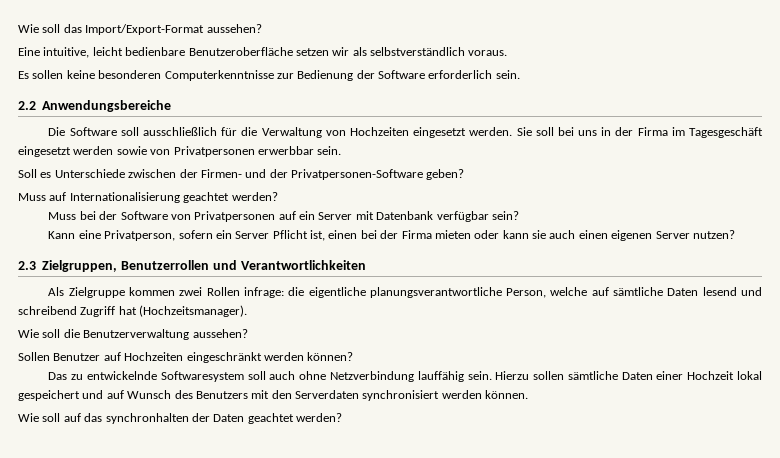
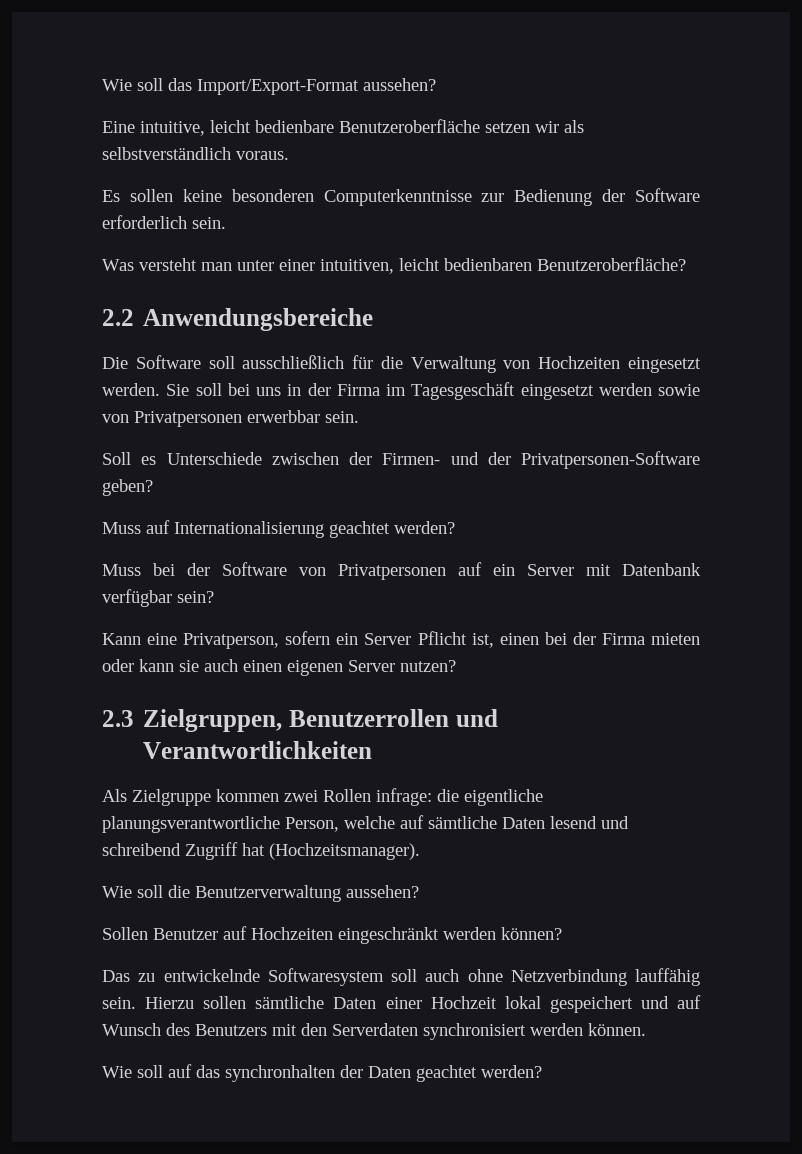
+ Was versteht man unter einer intuitiven, leicht bedienbaren Benutzeroberfläche?

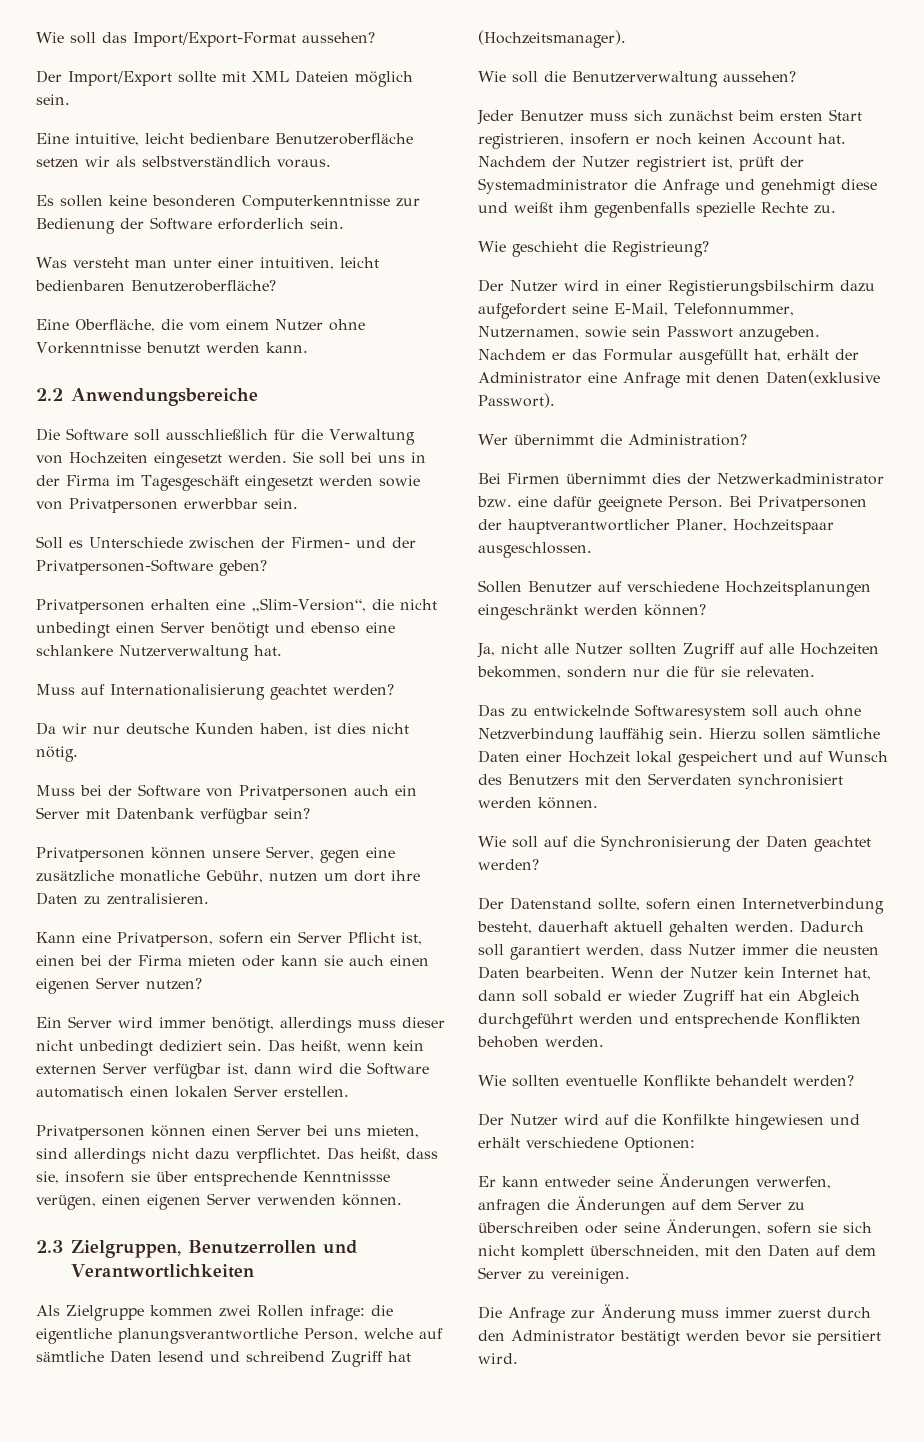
+ Der Import/Export sollte mit XML Dateien möglich sein.
+ Eine Oberfläche, die vom einem Nutzer ohne Vorkenntnisse benutzt werden kann.
+ Privatpersonen erhalten eine „Slim-Version“, die nicht unbedingt einen Server benötigt und ebenso eine schlankere Nutzerverwaltung hat.
+ Da wir nur deutsche Kunden haben, ist dies nicht nötig.
- Muss bei der Software von Privatpersonen auf ein Server mit Datenbank verfügbar sein?
+ Muss bei der Software von Privatpersonen auch ein Server mit Datenbank verfügbar sein?
+ Privatpersonen können unsere Server, gegen eine zusätzliche monatliche Gebühr, nutzen um dort ihre Daten zu zentralisieren.
+ Ein Server wird immer benötigt, allerdings muss dieser nicht unbedingt dediziert sein. Das heißt, wenn kein externen Server verfügbar ist, dann wird die Software automatisch einen lokalen Server erstellen.
+ Privatpersonen können einen Server bei uns mieten, sind allerdings nicht dazu verpflichtet. Das heißt, dass sie, insofern sie über entsprechende Kenntnissse verügen, einen eigenen Server verwenden können.
+ Jeder Benutzer muss sich zunächst beim ersten Start registrieren, insofern er noch keinen Account hat. Nachdem der Nutzer registriert ist, prüft der Systemadministrator die Anfrage und genehmigt diese und weißt ihm gegenbenfalls spezielle Rechte zu.
+ Wie geschieht die Registrieung?
+ Der Nutzer wird in einer Registierungsbilschirm dazu aufgefordert seine E-Mail, Telefonnummer, Nutzernamen, sowie sein Passwort anzugeben. Nachdem er das Formular ausgefüllt hat, erhält der Administrator eine Anfrage mit denen Daten(exklusive Passwort).
+ Wer übernimmt die Administration?
+ Bei Firmen übernimmt dies der Netzwerkadministrator bzw. eine dafür geeignete Person. Bei Privatpersonen der hauptverantwortlicher Planer, Hochzeitspaar ausgeschlossen.
- Sollen Benutzer auf Hochzeiten eingeschränkt werden können?
+ Sollen Benutzer auf verschiedene Hochzeitsplanungen eingeschränkt werden können?
+ Ja, nicht alle Nutzer sollten Zugriff auf alle Hochzeiten bekommen, sondern nur die für sie relevaten.
- Wie soll auf das synchronhalten der Daten geachtet werden?
+ Wie soll auf die Synchronisierung der Daten geachtet werden?
+ Der Datenstand sollte, sofern einen Internetverbindung besteht, dauerhaft aktuell gehalten werden. Dadurch soll garantiert werden, dass Nutzer immer die neusten Daten bearbeiten. Wenn der Nutzer kein Internet hat, dann soll sobald er wieder Zugriff hat ein Abgleich durchgeführt werden und entsprechende Konflikten behoben werden.
+ Wie sollten eventuelle Konflikte behandelt werden?
+ Der Nutzer wird auf die Konfilkte hingewiesen und erhält verschiedene Optionen:
+ Er kann entweder seine Änderungen verwerfen, anfragen die Änderungen auf dem Server zu überschreiben oder seine Änderungen, sofern sie sich nicht komplett überschneiden, mit den Daten auf dem Server zu vereinigen.
+ Die Anfrage zur Änderung muss immer zuerst durch den Administrator bestätigt werden bevor sie persitiert wird.

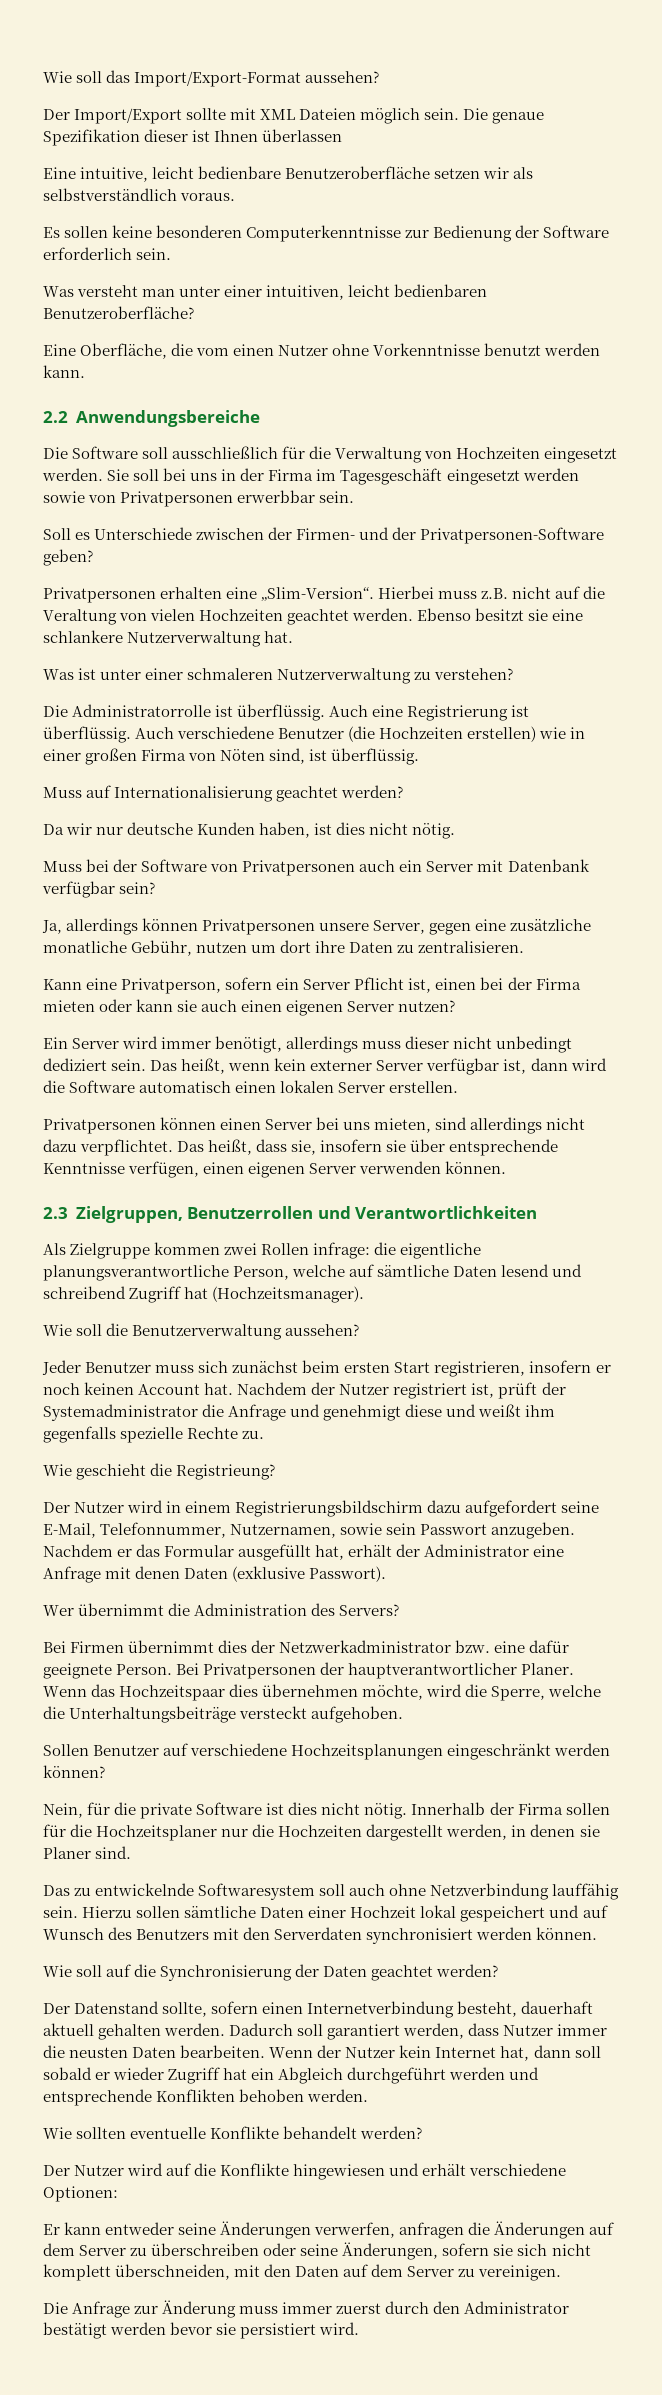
+ Die genaue Spezifikation dieser ist Ihnen überlassen
- Eine Oberfläche, die vom einem Nutzer ohne Vorkenntnisse benutzt werden kann.
+ Eine Oberfläche, die vom einen Nutzer ohne Vorkenntnisse benutzt werden kann.
- Privatpersonen erhalten eine „Slim-Version“, die nicht unbedingt einen Server benötigt und ebenso eine schlankere Nutzerverwaltung hat.
+ Privatpersonen erhalten eine „Slim-Version“. Hierbei muss z.B. nicht auf die Veraltung von vielen Hochzeiten geachtet werden. Ebenso besitzt sie eine schlankere Nutzerverwaltung hat.
+ Was ist unter einer schmaleren Nutzerverwaltung zu verstehen?
+ Die Administratorrolle ist überflüssig. Auch eine Registrierung ist überflüssig. Auch verschiedene Benutzer (die Hochzeiten erstellen) wie in einer großen Firma von Nöten sind, ist überflüssig.
- Privatpersonen können unsere Server, gegen eine zusätzliche monatliche Gebühr, nutzen um dort ihre Daten zu zentralisieren.
+ Ja, allerdings können Privatpersonen unsere Server, gegen eine zusätzliche monatliche Gebühr, nutzen um dort ihre Daten zu zentralisieren.
- Das heißt, wenn kein externen Server verfügbar ist, dann wird die Software automatisch einen lokalen Server erstellen.
+ Das heißt, wenn kein externer Server verfügbar ist, dann wird die Software automatisch einen lokalen Server erstellen.
- Das heißt, dass sie, insofern sie über entsprechende Kenntnissse verügen, einen eigenen Server verwenden können.
+ Das heißt, dass sie, insofern sie über entsprechende Kenntnisse verfügen, einen eigenen Server verwenden können.
- Nachdem der Nutzer registriert ist, prüft der Systemadministrator die Anfrage und genehmigt diese und weißt ihm gegenbenfalls spezielle Rechte zu.
+ Nachdem der Nutzer registriert ist, prüft der Systemadministrator die Anfrage und genehmigt diese und weißt ihm gegenfalls spezielle Rechte zu.
- Der Nutzer wird in einer Registierungsbilschirm dazu aufgefordert seine E-Mail, Telefonnummer, Nutzernamen, sowie sein Passwort anzugeben.
+ Der Nutzer wird in einem Registrierungsbildschirm dazu aufgefordert seine E-Mail, Telefonnummer, Nutzernamen, sowie sein Passwort anzugeben.
- Nachdem er das Formular ausgefüllt hat, erhält der Administrator eine Anfrage mit denen Daten(exklusive Passwort).
+ Nachdem er das Formular ausgefüllt hat, erhält der Administrator eine Anfrage mit denen Daten (exklusive Passwort).
- Wer übernimmt die Administration?
+ Wer übernimmt die Administration des Servers?
- Bei Privatpersonen der hauptverantwortlicher Planer, Hochzeitspaar ausgeschlossen.
+ Bei Privatpersonen der hauptverantwortlicher Planer. Wenn das Hochzeitspaar dies übernehmen möchte, wird die Sperre, welche die Unterhaltungsbeiträge versteckt aufgehoben.
- Ja, nicht alle Nutzer sollten Zugriff auf alle Hochzeiten bekommen, sondern nur die für sie relevaten.
+ Nein, für die private Software ist dies nicht nötig. Innerhalb der Firma sollen für die Hochzeitsplaner nur die Hochzeiten dargestellt werden, in denen sie Planer sind.
- Der Nutzer wird auf die Konfilkte hingewiesen und erhält verschiedene Optionen:
+ Der Nutzer wird auf die Konflikte hingewiesen und erhält verschiedene Optionen:
- Die Anfrage zur Änderung muss immer zuerst durch den Administrator bestätigt werden bevor sie persitiert wird.
+ Die Anfrage zur Änderung muss immer zuerst durch den Administrator bestätigt werden bevor sie persistiert wird.

